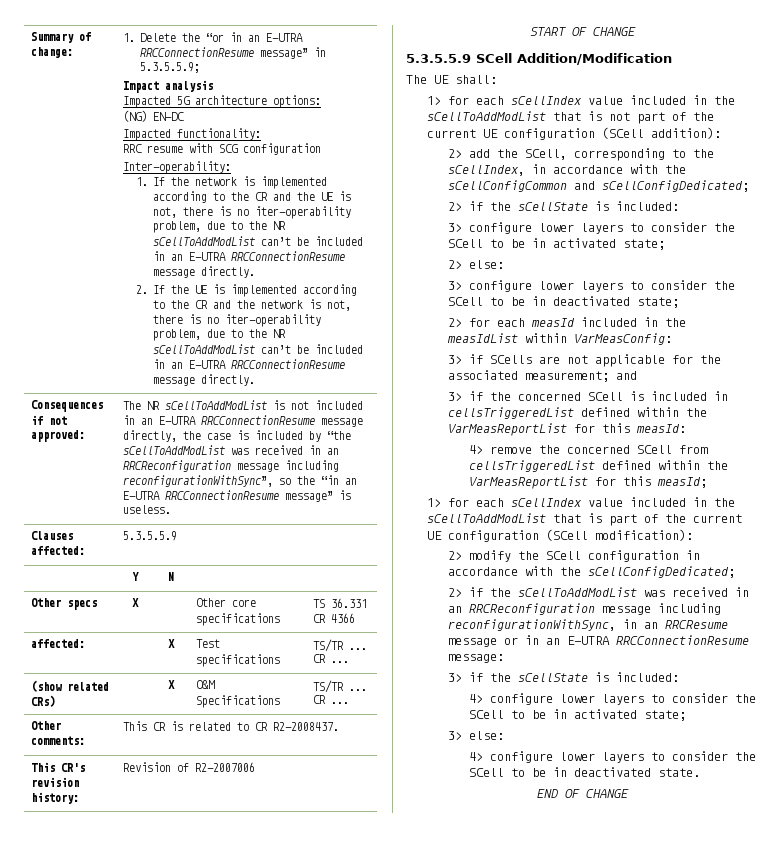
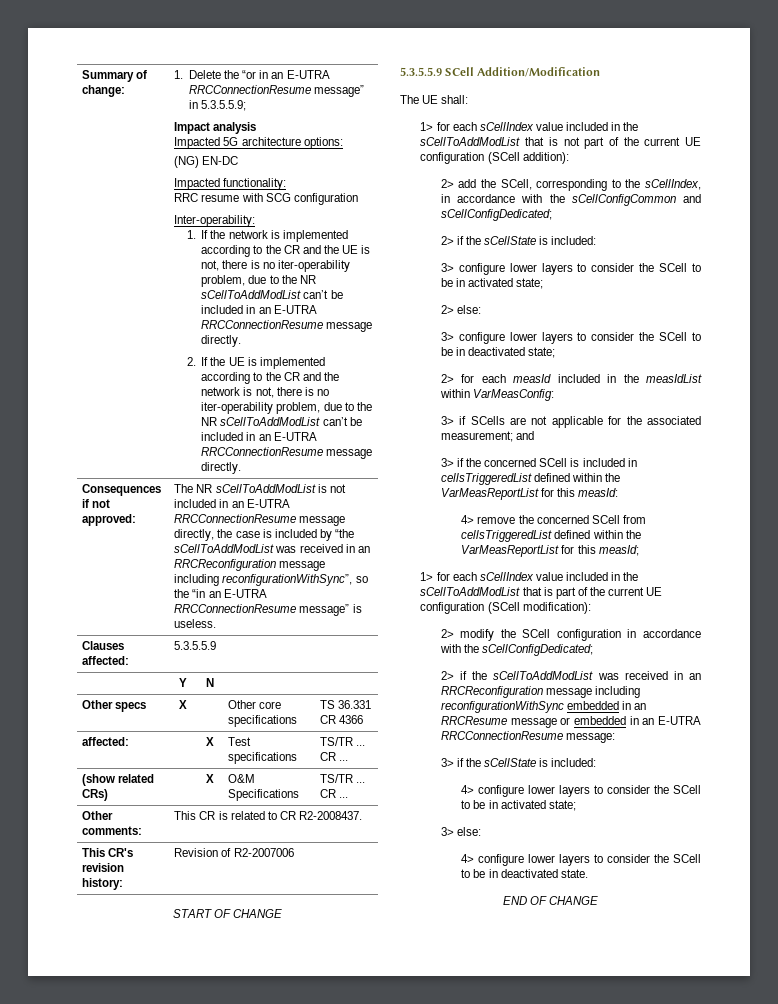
- 2> if the sCellToAddModList was received in an RRCReconfiguration message including reconfigurationWithSync, in an RRCResume message or in an E-UTRA RRCConnectionResume message:
+ 2> if the sCellToAddModList was received in an RRCReconfiguration message including reconfigurationWithSync embedded in an RRCResume message or embedded in an E-UTRA RRCConnectionResume message:

